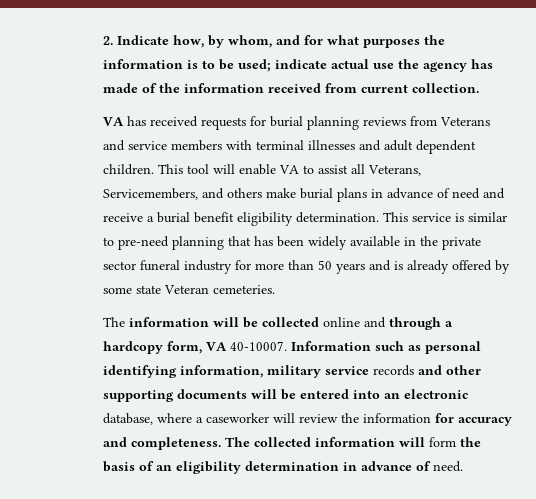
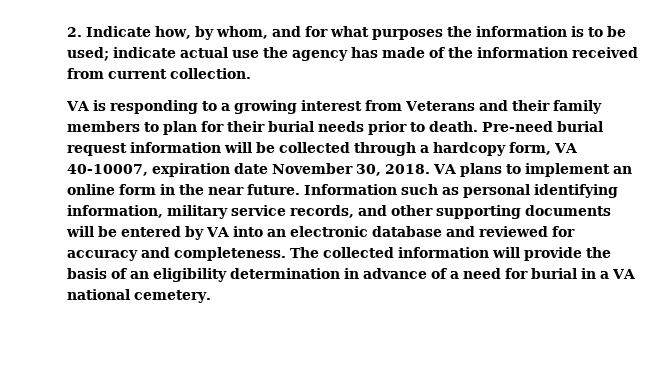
- VA has received requests for burial planning reviews from Veterans and service members with terminal illnesses and adult dependent children. This tool will enable VA to assist all Veterans, Servicemembers, and others make burial plans in advance of need and receive a burial benefit eligibility determination. This service is similar to pre-need planning that has been widely available in the private sector funeral industry for more than 50 years and is already offered by some state Veteran cemeteries.
- The information will be collected online and through a hardcopy form, VA 40-10007.
+ VA is responding to a growing interest from Veterans and their family members to plan for their burial needs prior to death. Pre-need burial request information will be collected through a hardcopy form, VA 40-10007, expiration date November 30, 2018. VA plans to implement an online form in the near future.
- Information such as personal identifying information, military service records and other supporting documents will be entered into an electronic database, where a caseworker will review the information for accuracy and completeness.
+ Information such as personal identifying information, military service records, and other supporting documents will be entered by VA into an electronic database and reviewed for accuracy and completeness.
- The collected information will form the basis of an eligibility determination in advance of need.
+ The collected information will provide the basis of an eligibility determination in advance of a need for burial in a VA national cemetery.

